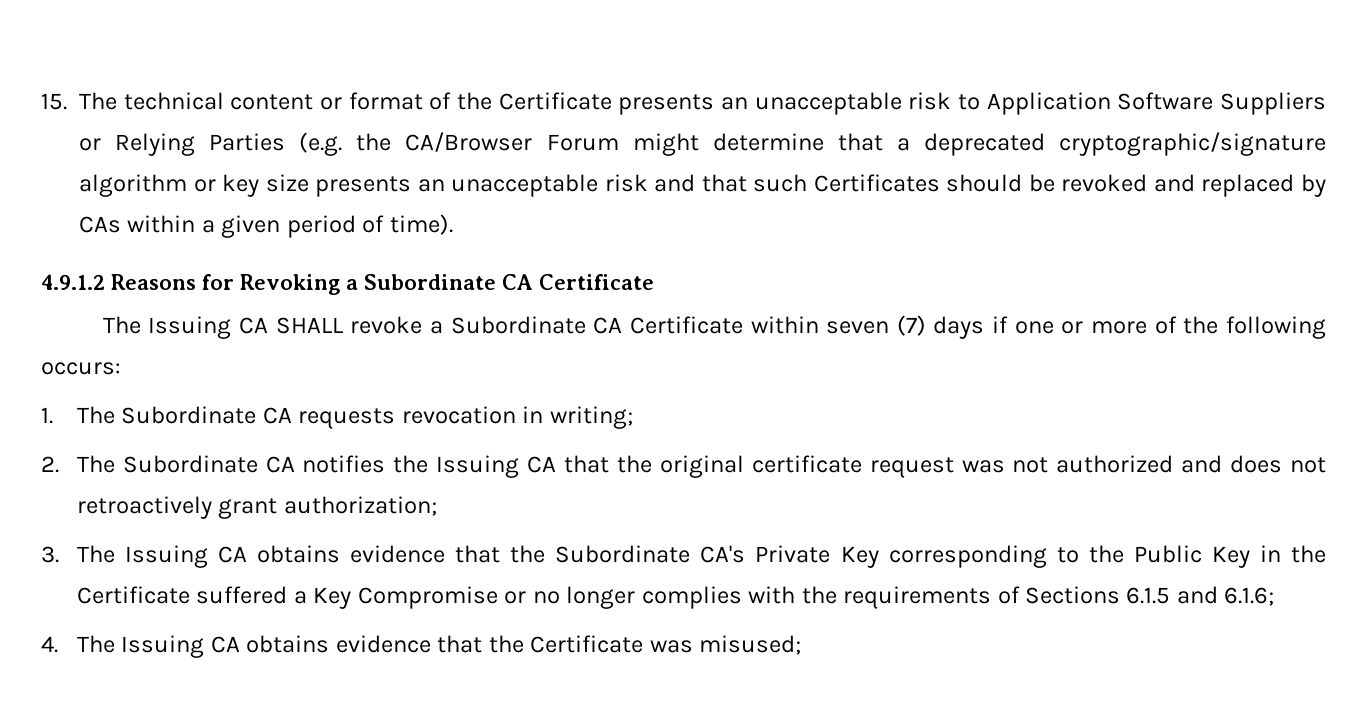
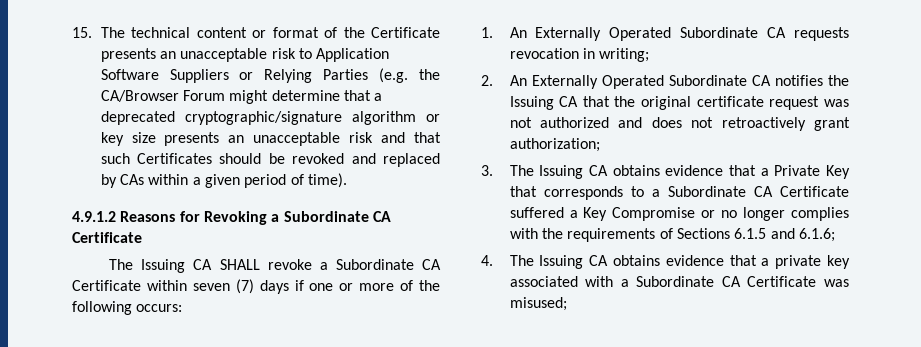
- 1. The Subordinate CA requests revocation in writing;
+ 1. An Externally Operated Subordinate CA requests revocation in writing;
- 2. The Subordinate CA notifies the Issuing CA that the original certificate request was not authorized and does not retroactively grant authorization;
+ 2. An Externally Operated Subordinate CA notifies the Issuing CA that the original certificate request was not authorized and does not retroactively grant authorization;
- 3. The Issuing CA obtains evidence that the Subordinate CA's Private Key corresponding to the Public Key in the Certificate suffered a Key Compromise or no longer complies with the requirements of Sections 6.1.5 and 6.1.6;
+ 3. The Issuing CA obtains evidence that a Private Key that corresponds to a Subordinate CA Certificate suffered a Key Compromise or no longer complies with the requirements of Sections 6.1.5 and 6.1.6;
- 4. The Issuing CA obtains evidence that the Certificate was misused;
+ 4. The Issuing CA obtains evidence that a private key associated with a Subordinate CA Certificate was misused;

